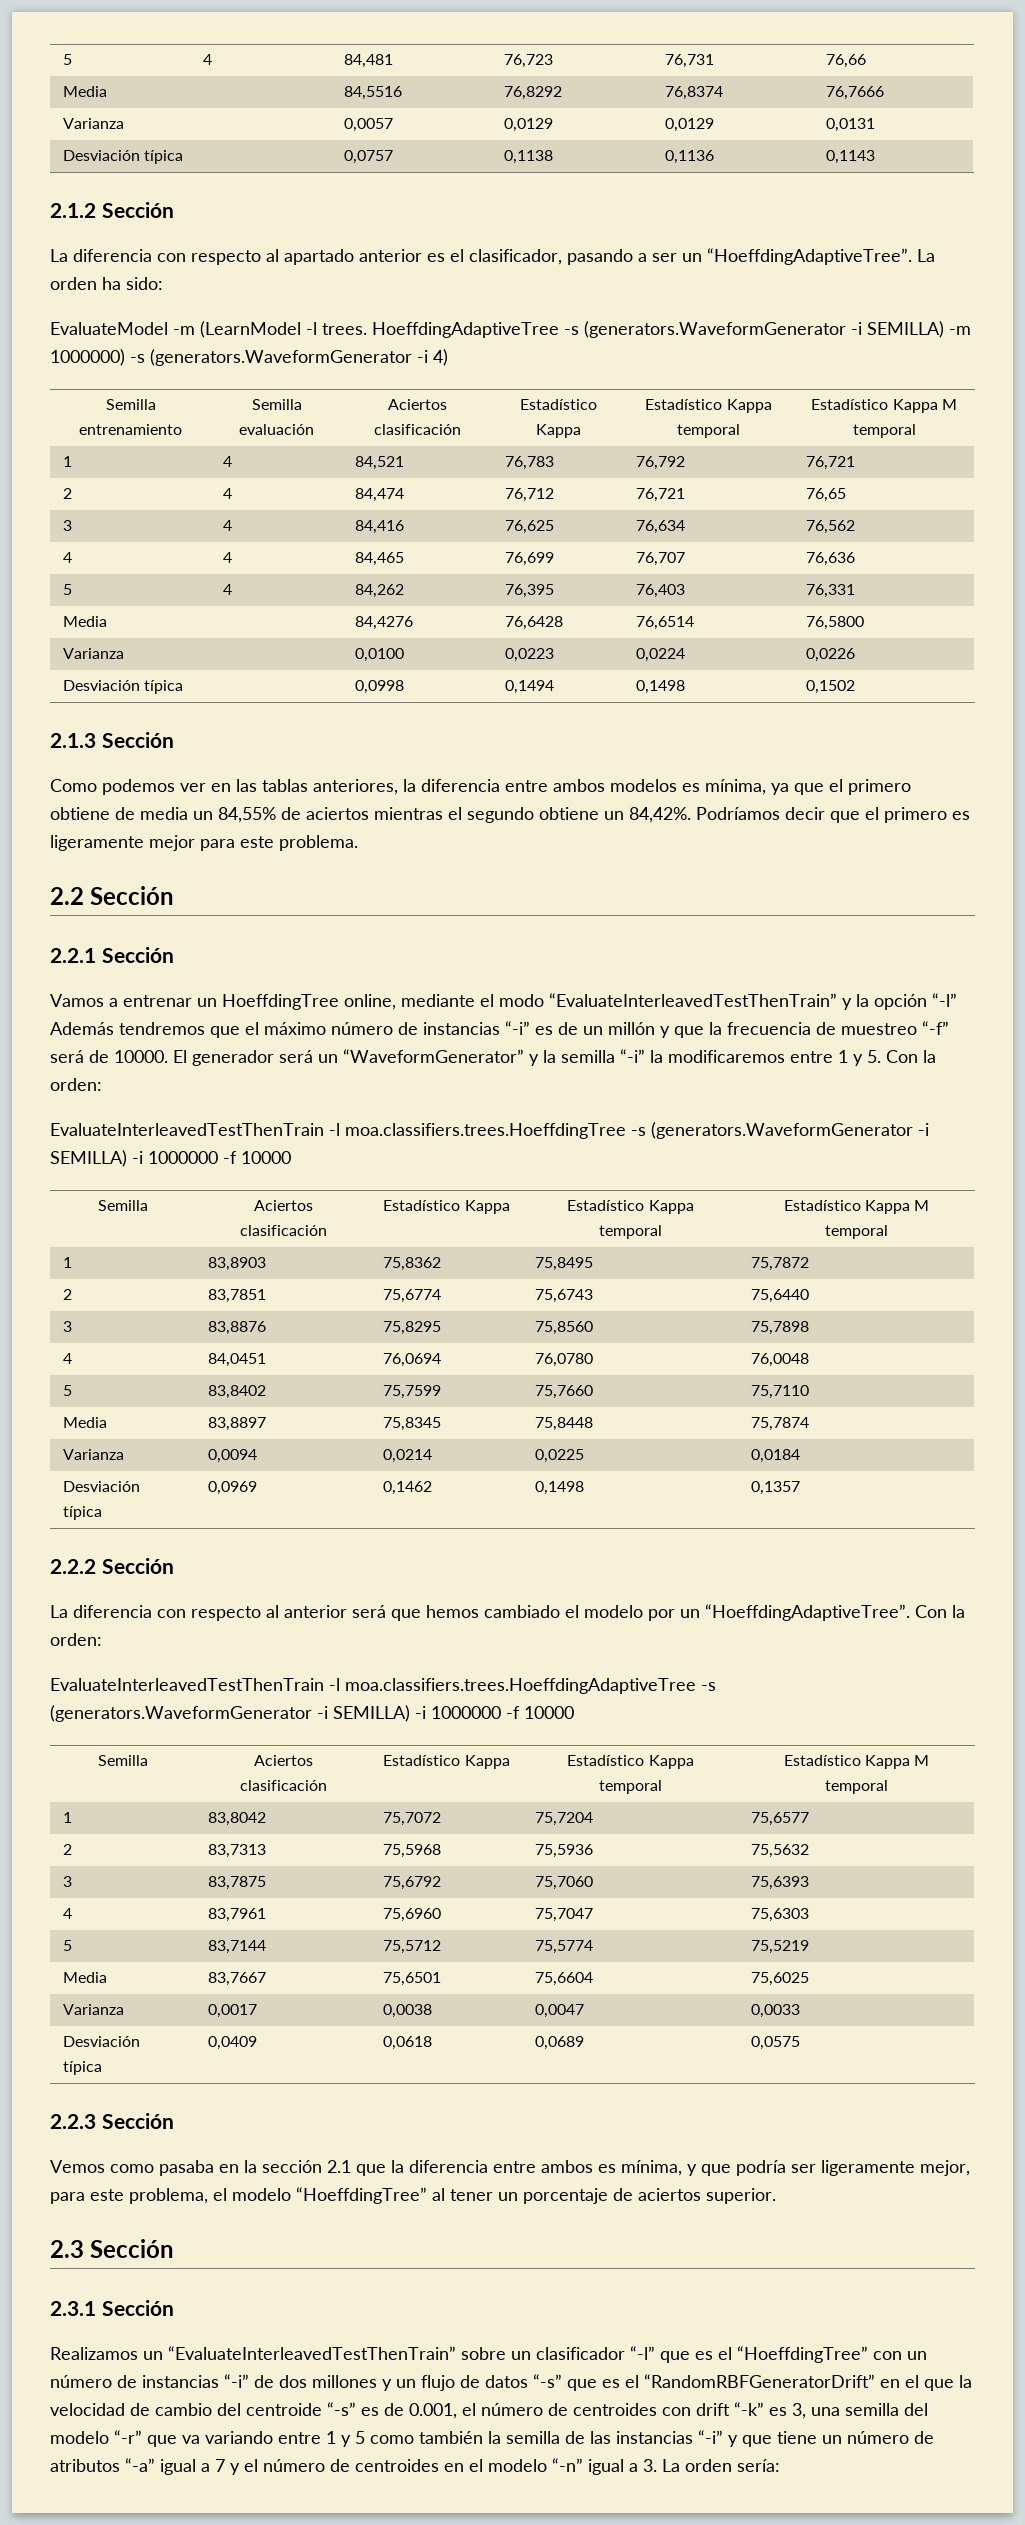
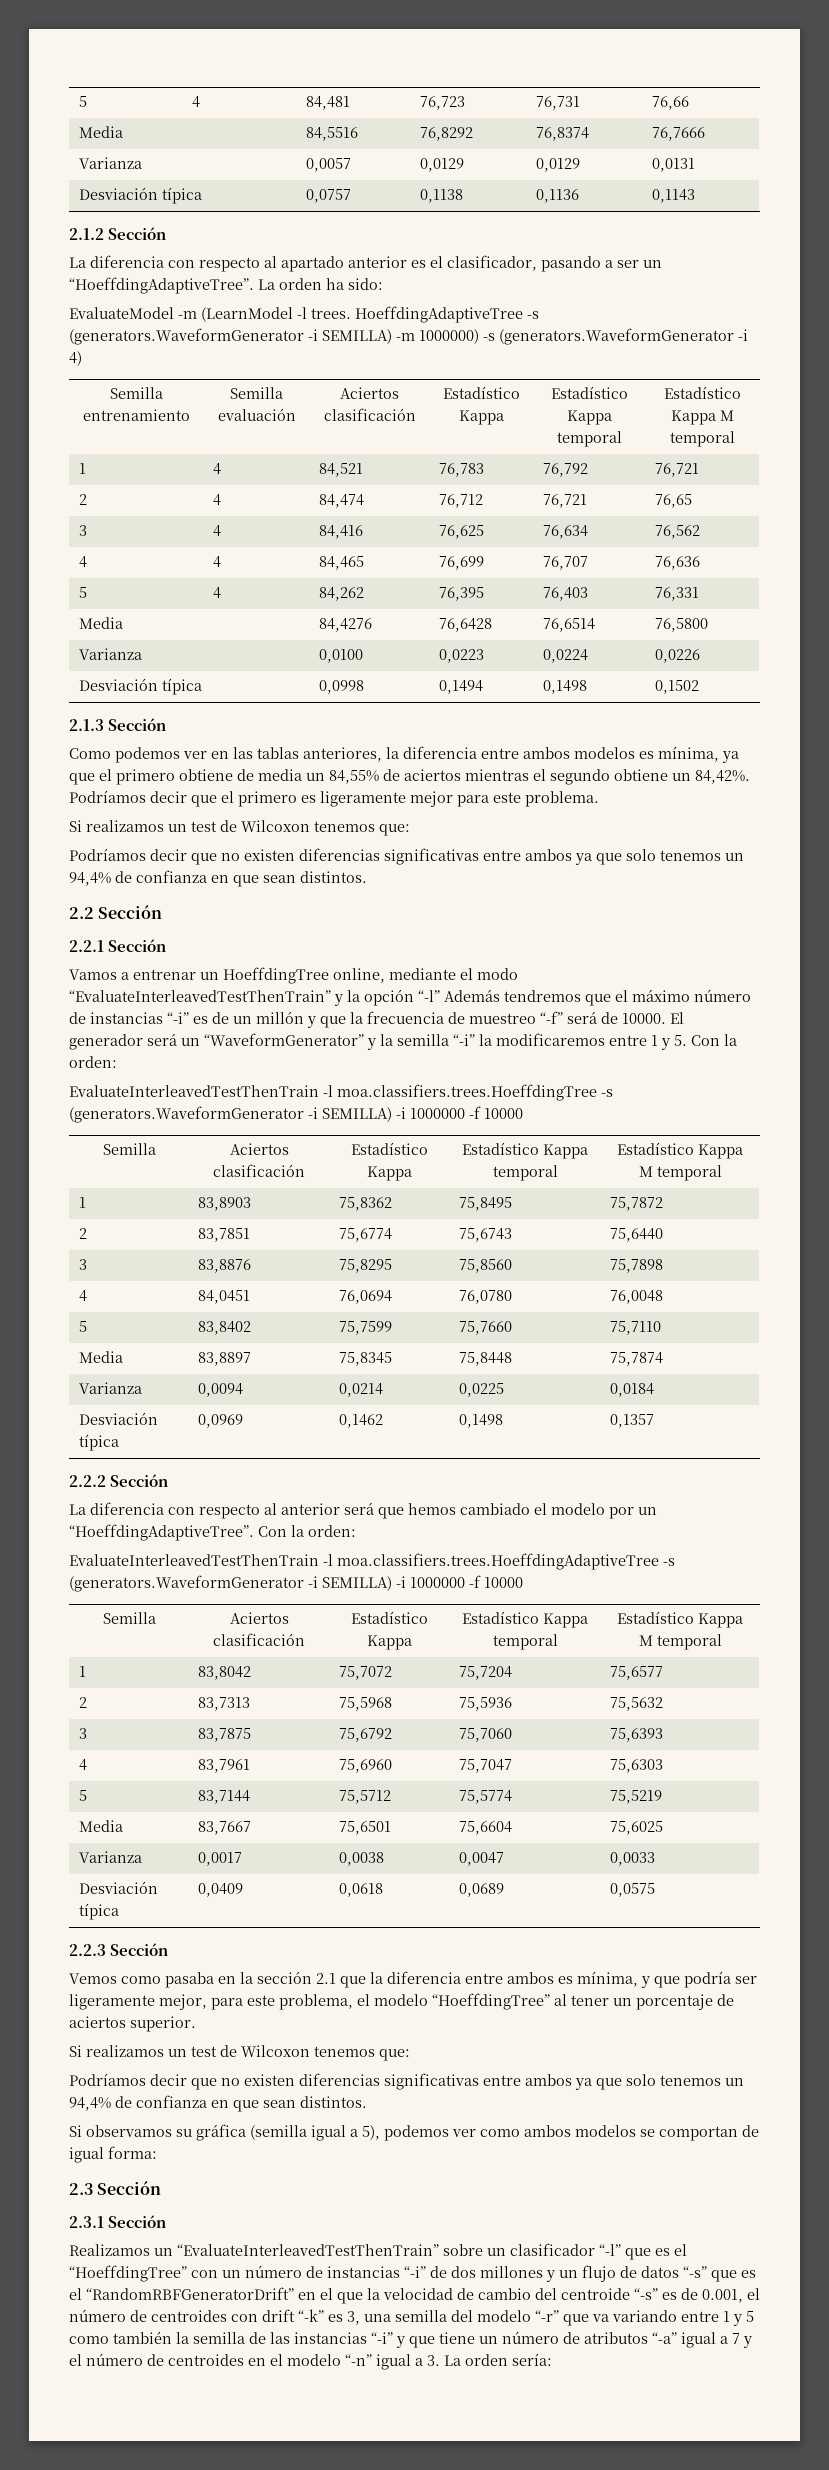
  Podríamos decir que el primero es ligeramente mejor para este problema.
+ Si realizamos un test de Wilcoxon tenemos que:
+ Podríamos decir que no existen diferencias significativas entre ambos ya que solo tenemos un 94,4% de confianza en que sean distintos.
  Vemos como pasaba en la sección 2.1 que la diferencia entre ambos es mínima, y que podría ser ligeramente mejor, para este problema, el modelo “HoeffdingTree” al tener un porcentaje de aciertos superior.
+ Si realizamos un test de Wilcoxon tenemos que:
+ Podríamos decir que no existen diferencias significativas entre ambos ya que solo tenemos un 94,4% de confianza en que sean distintos.
+ Si observamos su gráfica (semilla igual a 5), podemos ver como ambos modelos se comportan de igual forma:

